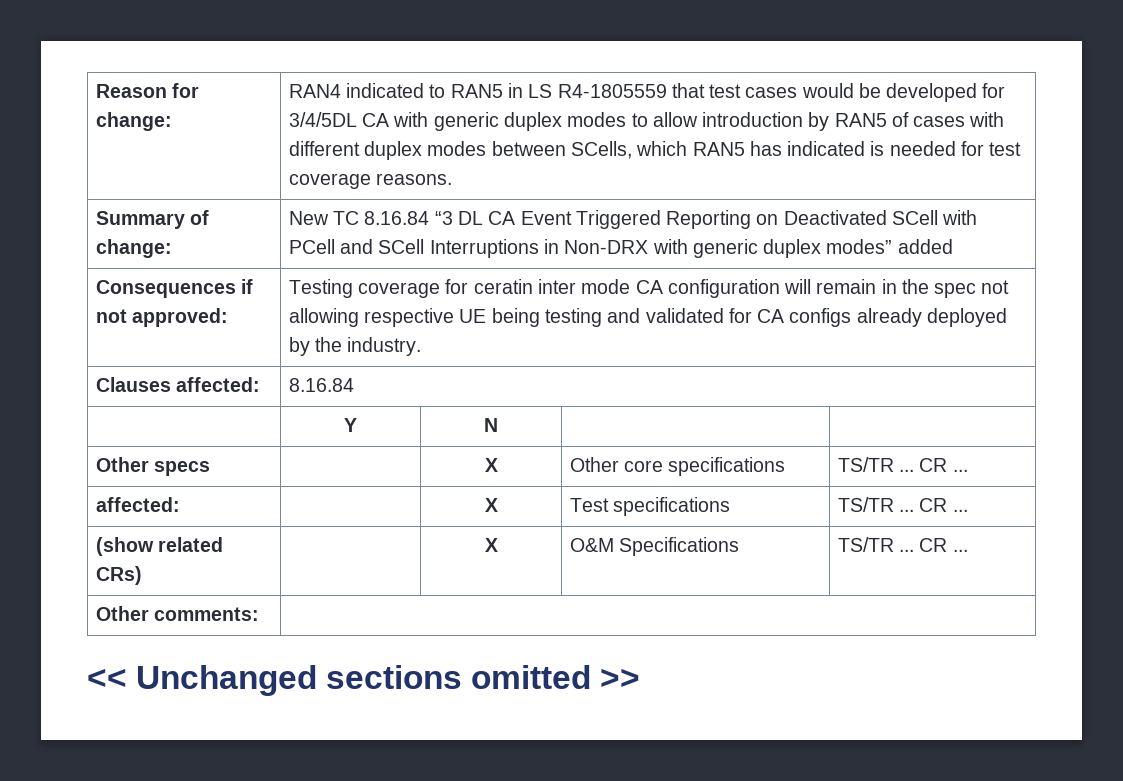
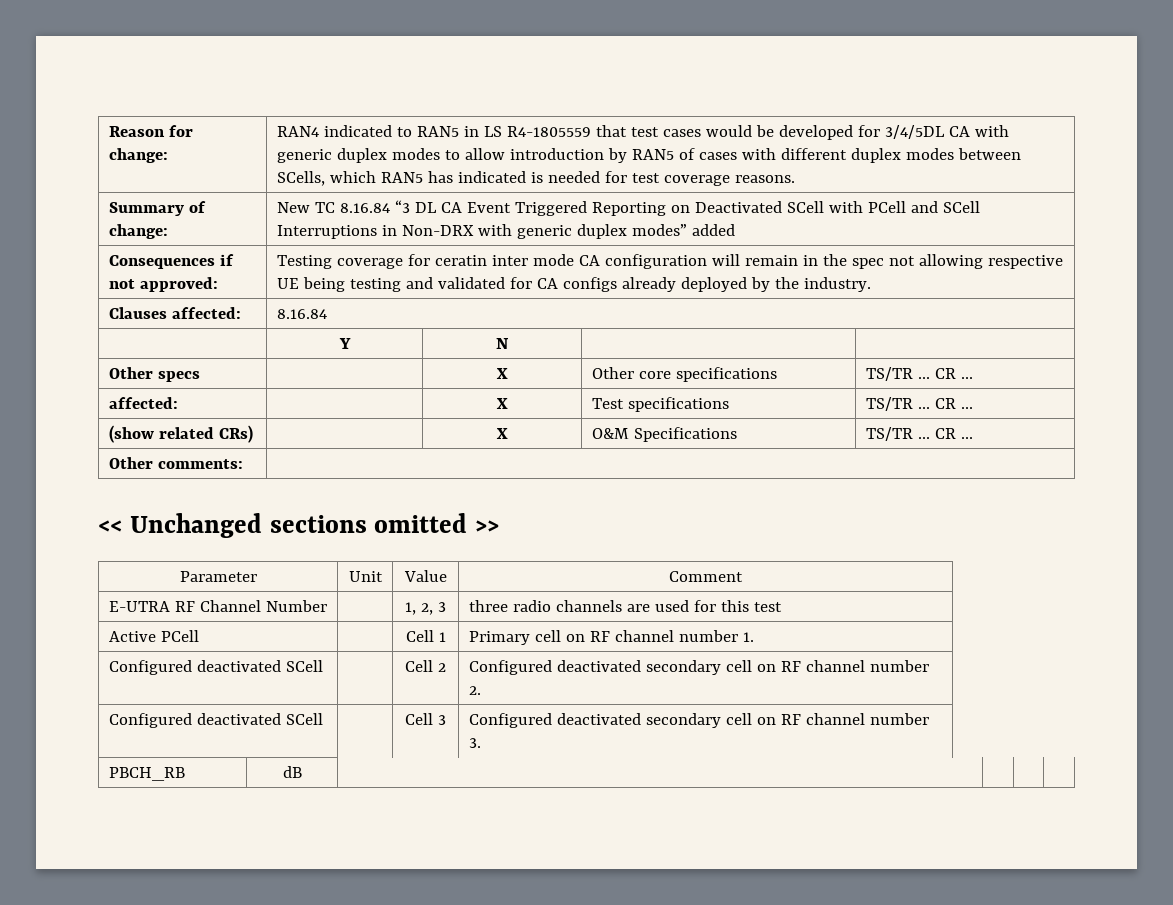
+ Parameter | Unit | Value | Comment
+ E-UTRA RF Channel Number | | 1, 2, 3 | three radio channels are used for this test
+ Active PCell | | Cell 1 | Primary cell on RF channel number 1.
+ Configured deactivated SCell | | Cell 2 | Configured deactivated secondary cell on RF channel number 2.
+ Configured deactivated SCell | | Cell 3 | Configured deactivated secondary cell on RF channel number 3.
+ PBCH_RB | dB | | | |

